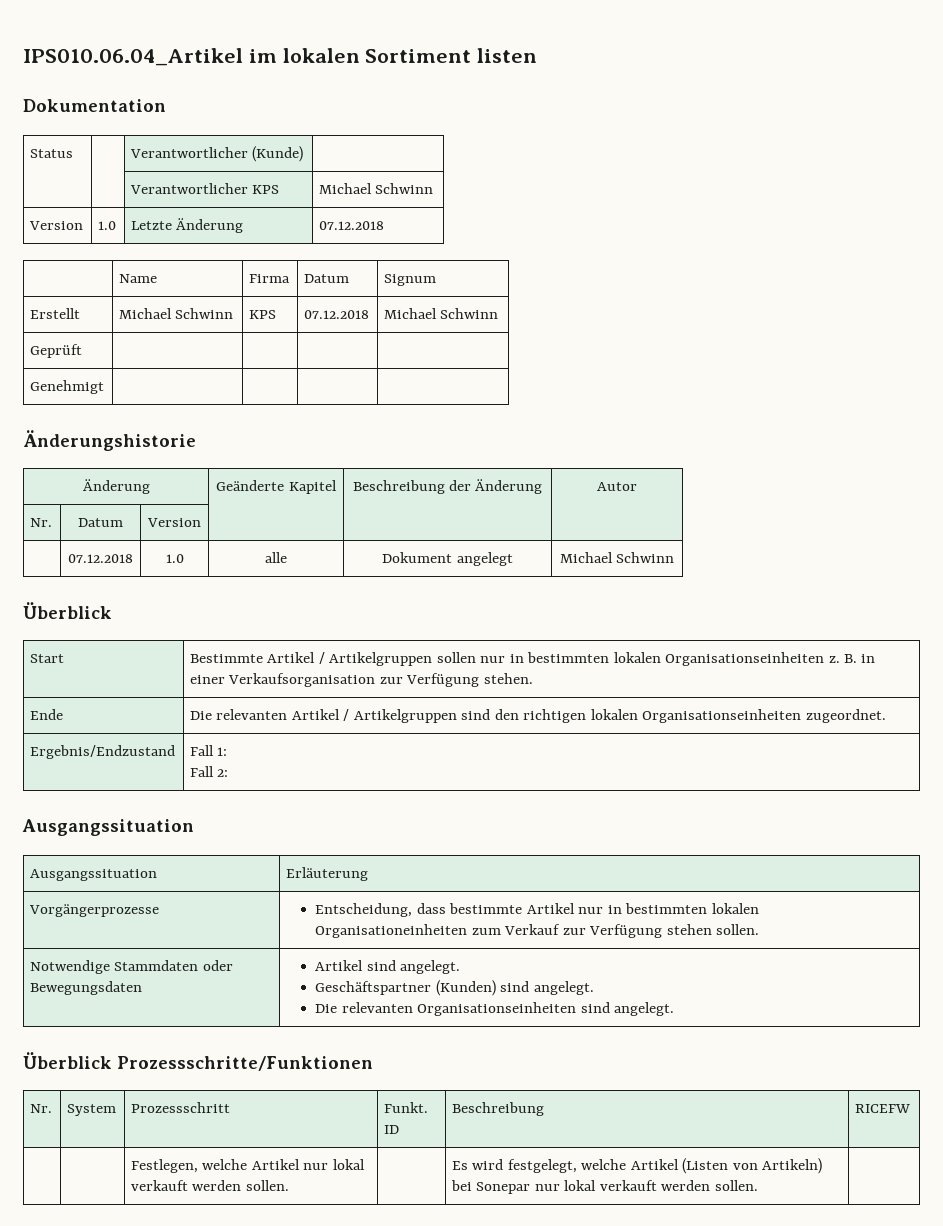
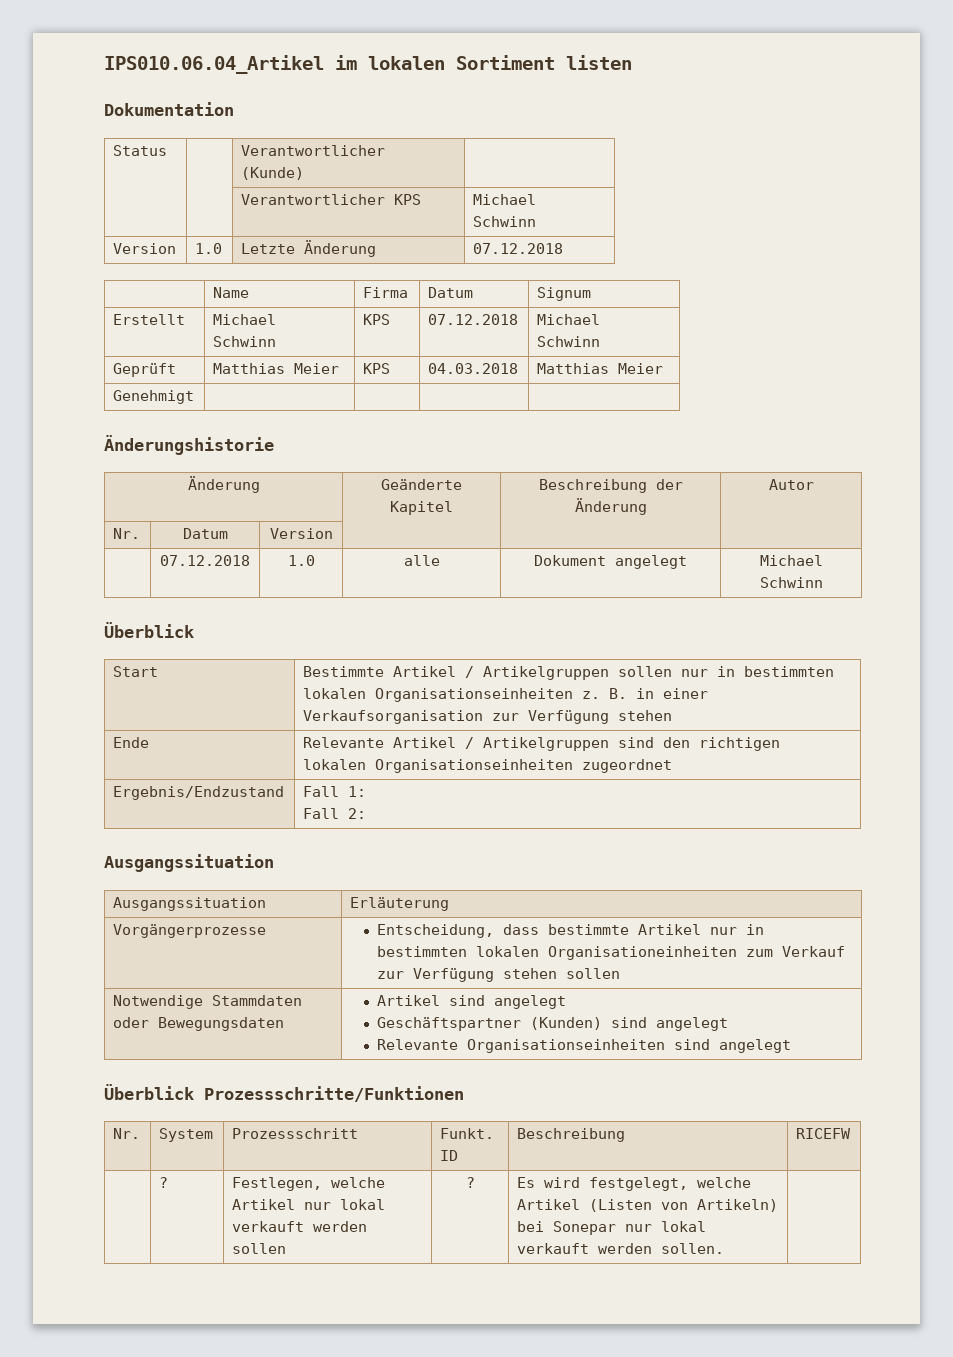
- Geprüft | | | |
+ Geprüft | Matthias Meier | KPS | 04.03.2018 | Matthias Meier
- Start | Bestimmte Artikel / Artikelgruppen sollen nur in bestimmten lokalen Organisationseinheiten z. B. in einer Verkaufsorganisation zur Verfügung stehen.
+ Start | Bestimmte Artikel / Artikelgruppen sollen nur in bestimmten lokalen Organisationseinheiten z. B. in einer Verkaufsorganisation zur Verfügung stehen
- Ende | Die relevanten Artikel / Artikelgruppen sind den richtigen lokalen Organisationseinheiten zugeordnet.
+ Ende | Relevante Artikel / Artikelgruppen sind den richtigen lokalen Organisationseinheiten zugeordnet
- Vorgängerprozesse | Entscheidung, dass bestimmte Artikel nur in bestimmten lokalen Organisationeinheiten zum Verkauf zur Verfügung stehen sollen.
+ Vorgängerprozesse | Entscheidung, dass bestimmte Artikel nur in bestimmten lokalen Organisationeinheiten zum Verkauf zur Verfügung stehen sollen
- Notwendige Stammdaten oder Bewegungsdaten | Artikel sind angelegt.
- Geschäftspartner (Kunden) sind angelegt.
- Die relevanten Organisationseinheiten sind angelegt.
+ Notwendige Stammdaten oder Bewegungsdaten | Artikel sind angelegt
+ Geschäftspartner (Kunden) sind angelegt
+ Relevante Organisationseinheiten sind angelegt
- | | Festlegen, welche Artikel nur lokal verkauft werden sollen. | | Es wird festgelegt, welche Artikel (Listen von Artikeln) bei Sonepar nur lokal verkauft werden sollen. |
+ | ? | Festlegen, welche Artikel nur lokal verkauft werden sollen | ? | Es wird festgelegt, welche Artikel (Listen von Artikeln) bei Sonepar nur lokal verkauft werden sollen. |

